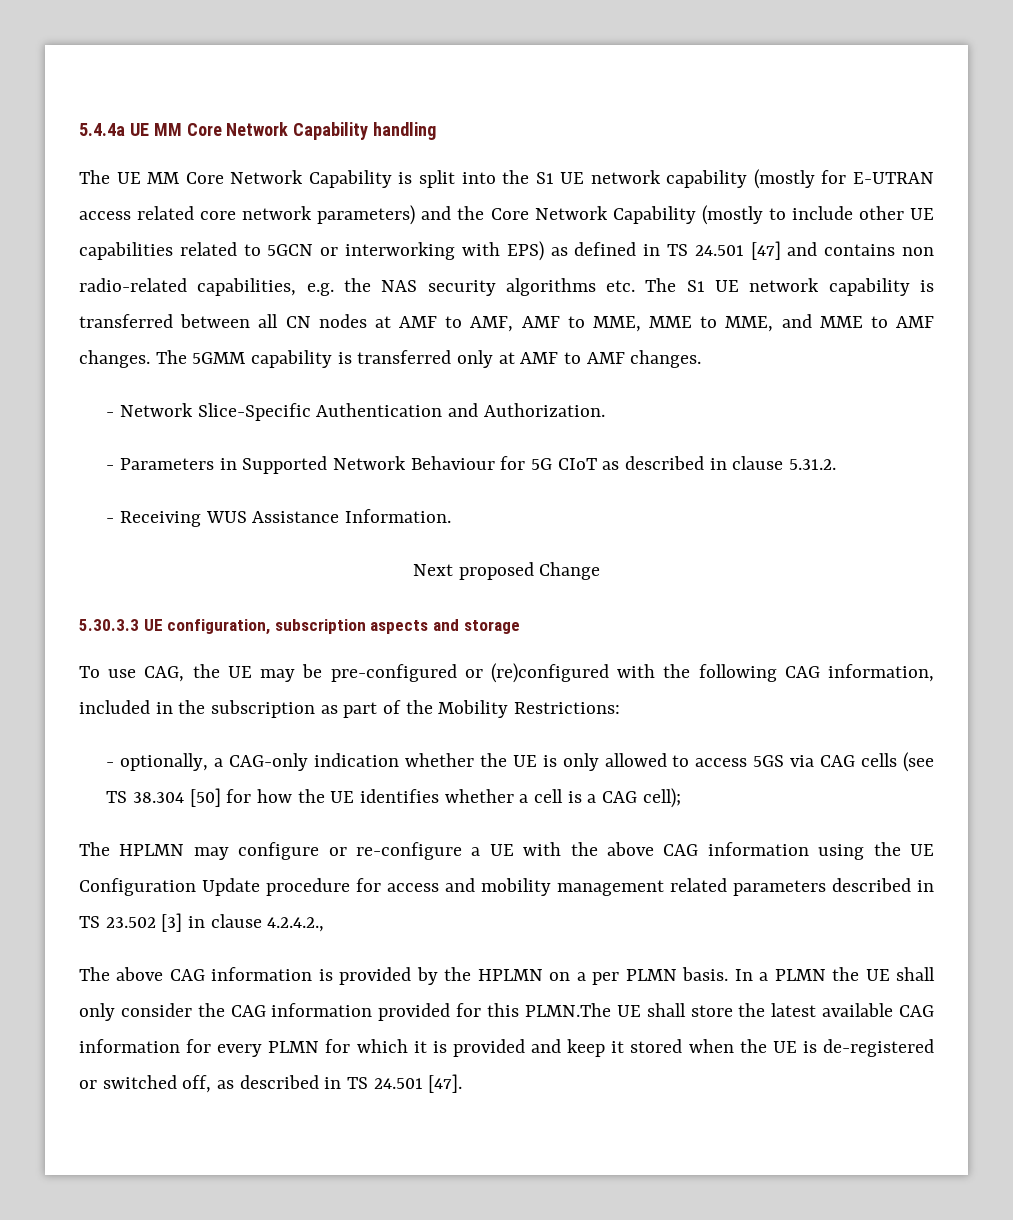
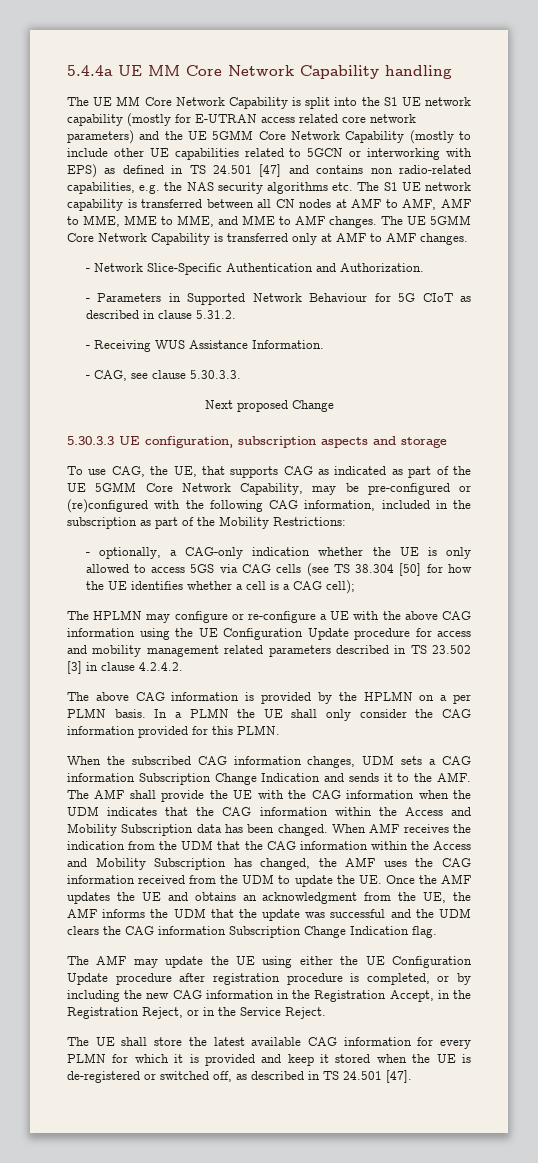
- The UE MM Core Network Capability is split into the S1 UE network capability (mostly for E-UTRAN access related core network parameters) and the Core Network Capability (mostly to include other UE capabilities related to 5GCN or interworking with EPS) as defined in TS 24.501 [47] and contains non radio-related capabilities, e.g. the NAS security algorithms etc. The S1 UE network capability is transferred between all CN nodes at AMF to AMF, AMF to MME, MME to MME, and MME to AMF changes.
+ The UE MM Core Network Capability is split into the S1 UE network capability (mostly for E-UTRAN access related core network parameters) and the UE 5GMM Core Network Capability (mostly to include other UE capabilities related to 5GCN or interworking with EPS) as defined in TS 24.501 [47] and contains non radio-related capabilities, e.g. the NAS security algorithms etc. The S1 UE network capability is transferred between all CN nodes at AMF to AMF, AMF to MME, MME to MME, and MME to AMF changes.
- The 5GMM capability is transferred only at AMF to AMF changes.
+ The UE 5GMM Core Network Capability is transferred only at AMF to AMF changes.
+ - CAG, see clause 5.30.3.3.
- To use CAG, the UE may be pre-configured or (re)configured with the following CAG information, included in the subscription as part of the Mobility Restrictions:
+ To use CAG, the UE, that supports CAG as indicated as part of the UE 5GMM Core Network Capability, may be pre-configured or (re)configured with the following CAG information, included in the subscription as part of the Mobility Restrictions:
- The HPLMN may configure or re-configure a UE with the above CAG information using the UE Configuration Update procedure for access and mobility management related parameters described in TS 23.502 [3] in clause 4.2.4.2.,
+ The HPLMN may configure or re-configure a UE with the above CAG information using the UE Configuration Update procedure for access and mobility management related parameters described in TS 23.502 [3] in clause 4.2.4.2.
- In a PLMN the UE shall only consider the CAG information provided for this PLMN.The UE shall store the latest available CAG information for every PLMN for which it is provided and keep it stored when the UE is de-registered or switched off, as described in TS 24.501 [47].
+ In a PLMN the UE shall only consider the CAG information provided for this PLMN.
+ When the subscribed CAG information changes, UDM sets a CAG information Subscription Change Indication and sends it to the AMF. The AMF shall provide the UE with the CAG information when the UDM indicates that the CAG information within the Access and Mobility Subscription data has been changed. When AMF receives the indication from the UDM that the CAG information within the Access and Mobility Subscription has changed, the AMF uses the CAG information received from the UDM to update the UE. Once the AMF updates the UE and obtains an acknowledgment from the UE, the AMF informs the UDM that the update was successful and the UDM clears the CAG information Subscription Change Indication flag.
+ The AMF may update the UE using either the UE Configuration Update procedure after registration procedure is completed, or by including the new CAG information in the Registration Accept, in the Registration Reject, or in the Service Reject.
+ The UE shall store the latest available CAG information for every PLMN for which it is provided and keep it stored when the UE is de-registered or switched off, as described in TS 24.501 [47].

